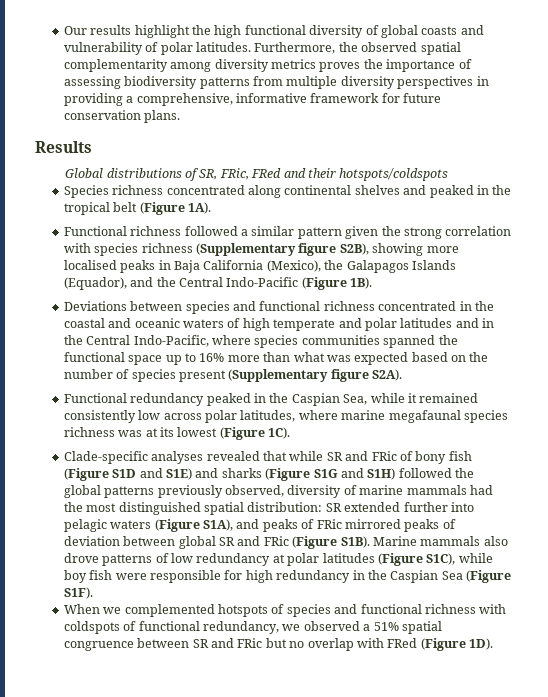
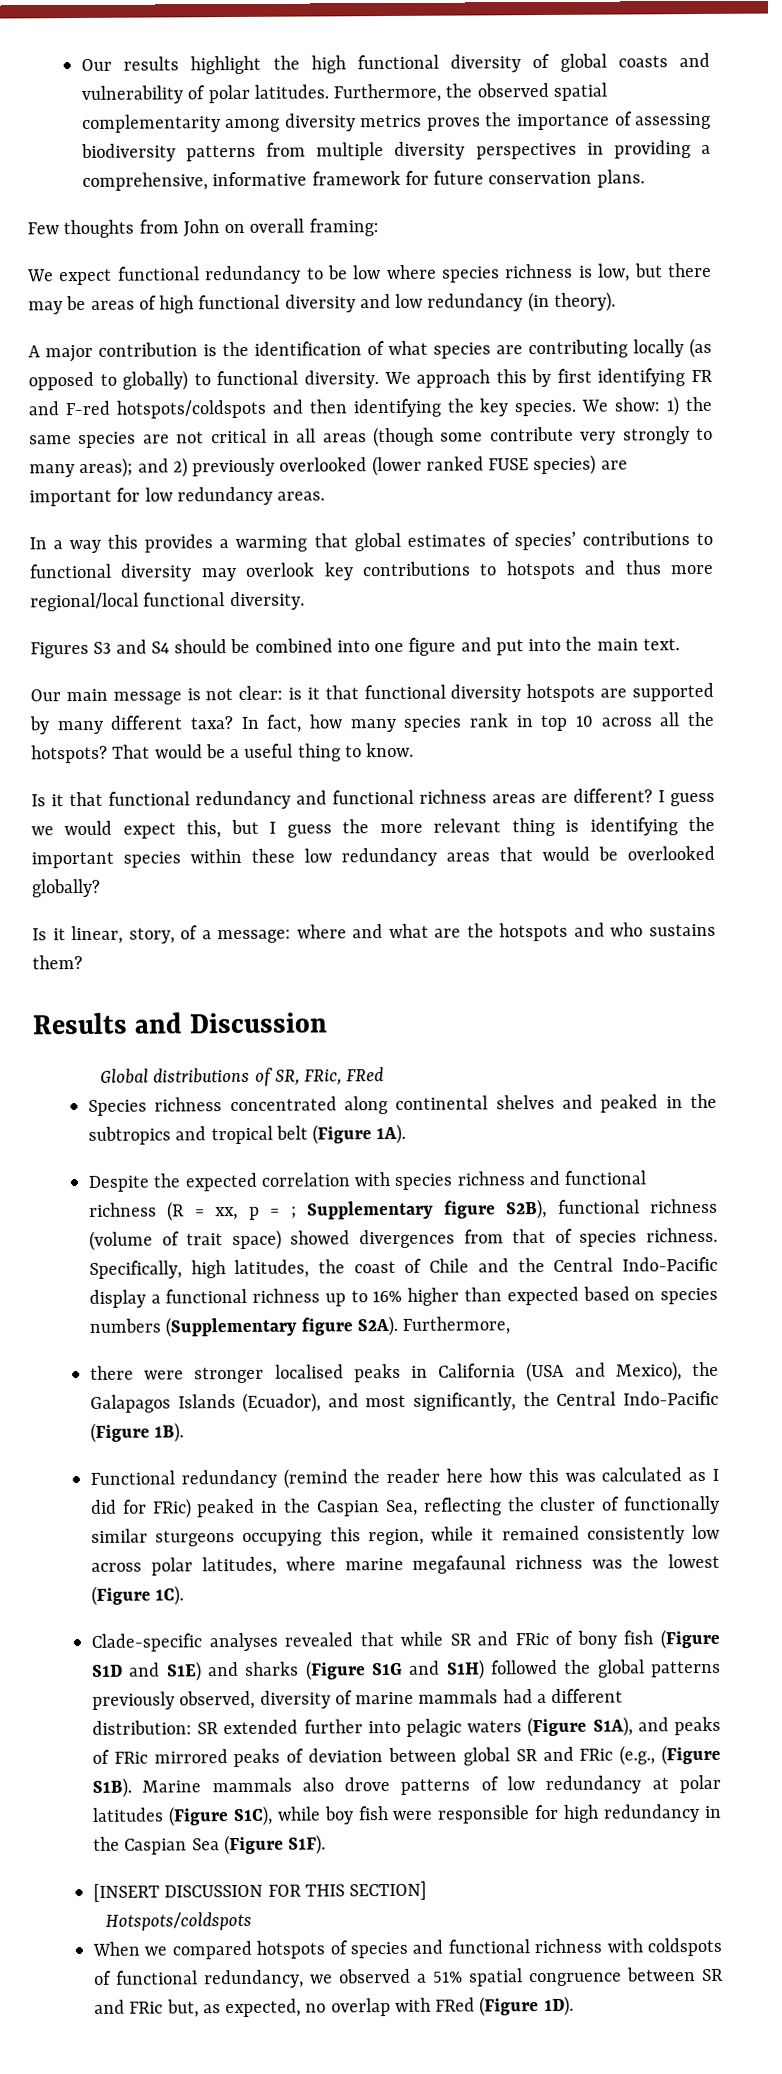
+ Few thoughts from John on overall framing:
+ We expect functional redundancy to be low where species richness is low, but there may be areas of high functional diversity and low redundancy (in theory).
+ A major contribution is the identification of what species are contributing locally (as opposed to globally) to functional diversity. We approach this by first identifying FR and F-red hotspots/coldspots and then identifying the key species. We show: 1) the same species are not critical in all areas (though some contribute very strongly to many areas); and 2) previously overlooked (lower ranked FUSE species) are important for low redundancy areas.
+ In a way this provides a warming that global estimates of species’ contributions to functional diversity may overlook key contributions to hotspots and thus more regional/local functional diversity.
+ Figures S3 and S4 should be combined into one figure and put into the main text.
+ Our main message is not clear: is it that functional diversity hotspots are supported by many different taxa? In fact, how many species rank in top 10 across all the hotspots? That would be a useful thing to know.
+ Is it that functional redundancy and functional richness areas are different? I guess we would expect this, but I guess the more relevant thing is identifying the important species within these low redundancy areas that would be overlooked globally?
+ Is it linear, story, of a message: where and what are the hotspots and who sustains them?
- Results
+ Results and Discussion
- Global distributions of SR, FRic, FRed and their hotspots/coldspots
+ Global distributions of SR, FRic, FRed
- Species richness concentrated along continental shelves and peaked in the tropical belt (Figure 1A).
+ Species richness concentrated along continental shelves and peaked in the subtropics and tropical belt (Figure 1A).
- Functional richness followed a similar pattern given the strong correlation with species richness (Supplementary figure S2B), showing more localised peaks in Baja California (Mexico), the Galapagos Islands (Equador), and the Central Indo-Pacific (Figure 1B).
+ Despite the expected correlation with species richness and functional richness (R = xx, p = ; Supplementary figure S2B), functional richness (volume of trait space) showed divergences from that of species richness. Specifically, high latitudes, the coast of Chile and the Central Indo-Pacific display a functional richness up to 16% higher than expected based on species numbers (Supplementary figure S2A). Furthermore,
+ there were stronger localised peaks in California (USA and Mexico), the Galapagos Islands (Ecuador), and most significantly, the Central Indo-Pacific (Figure 1B).
- Deviations between species and functional richness concentrated in the coastal and oceanic waters of high temperate and polar latitudes and in the Central Indo-Pacific, where species communities spanned the functional space up to 16% more than what was expected based on the number of species present (Supplementary figure S2A).
- Functional redundancy peaked in the Caspian Sea, while it remained consistently low across polar latitudes, where marine megafaunal species richness was at its lowest (Figure 1C).
+ Functional redundancy (remind the reader here how this was calculated as I did for FRic) peaked in the Caspian Sea, reflecting the cluster of functionally similar sturgeons occupying this region, while it remained consistently low across polar latitudes, where marine megafaunal richness was the lowest (Figure 1C).
- Clade-specific analyses revealed that while SR and FRic of bony fish (Figure S1D and S1E) and sharks (Figure S1G and S1H) followed the global patterns previously observed, diversity of marine mammals had the most distinguished spatial distribution: SR extended further into pelagic waters (Figure S1A), and peaks of FRic mirrored peaks of deviation between global SR and FRic (Figure S1B).
+ Clade-specific analyses revealed that while SR and FRic of bony fish (Figure S1D and S1E) and sharks (Figure S1G and S1H) followed the global patterns previously observed, diversity of marine mammals had a different distribution: SR extended further into pelagic waters (Figure S1A), and peaks of FRic mirrored peaks of deviation between global SR and FRic (e.g., (Figure S1B).
+ [INSERT DISCUSSION FOR THIS SECTION]
+ Hotspots/coldspots
- When we complemented hotspots of species and functional richness with coldspots of functional redundancy, we observed a 51% spatial congruence between SR and FRic but no overlap with FRed (Figure 1D).
+ When we compared hotspots of species and functional richness with coldspots of functional redundancy, we observed a 51% spatial congruence between SR and FRic but, as expected, no overlap with FRed (Figure 1D).

